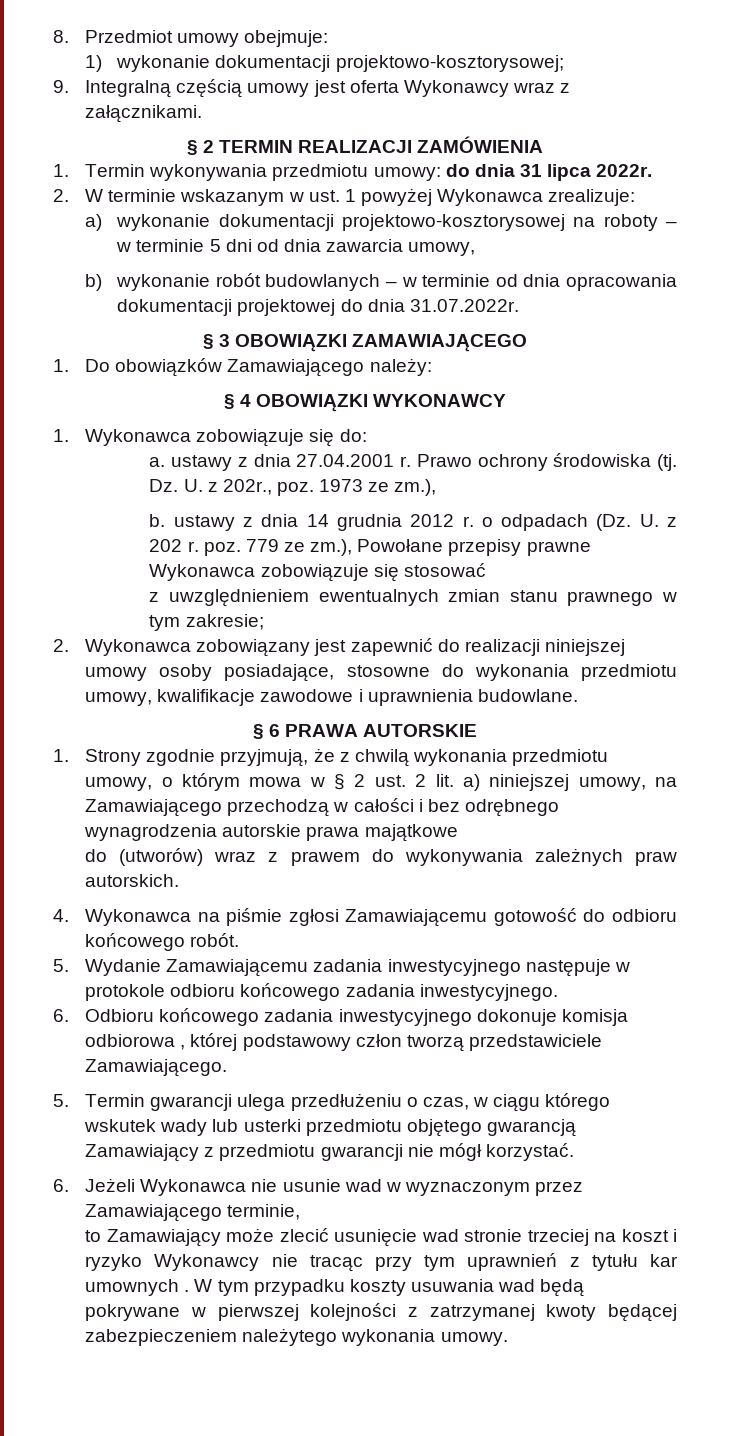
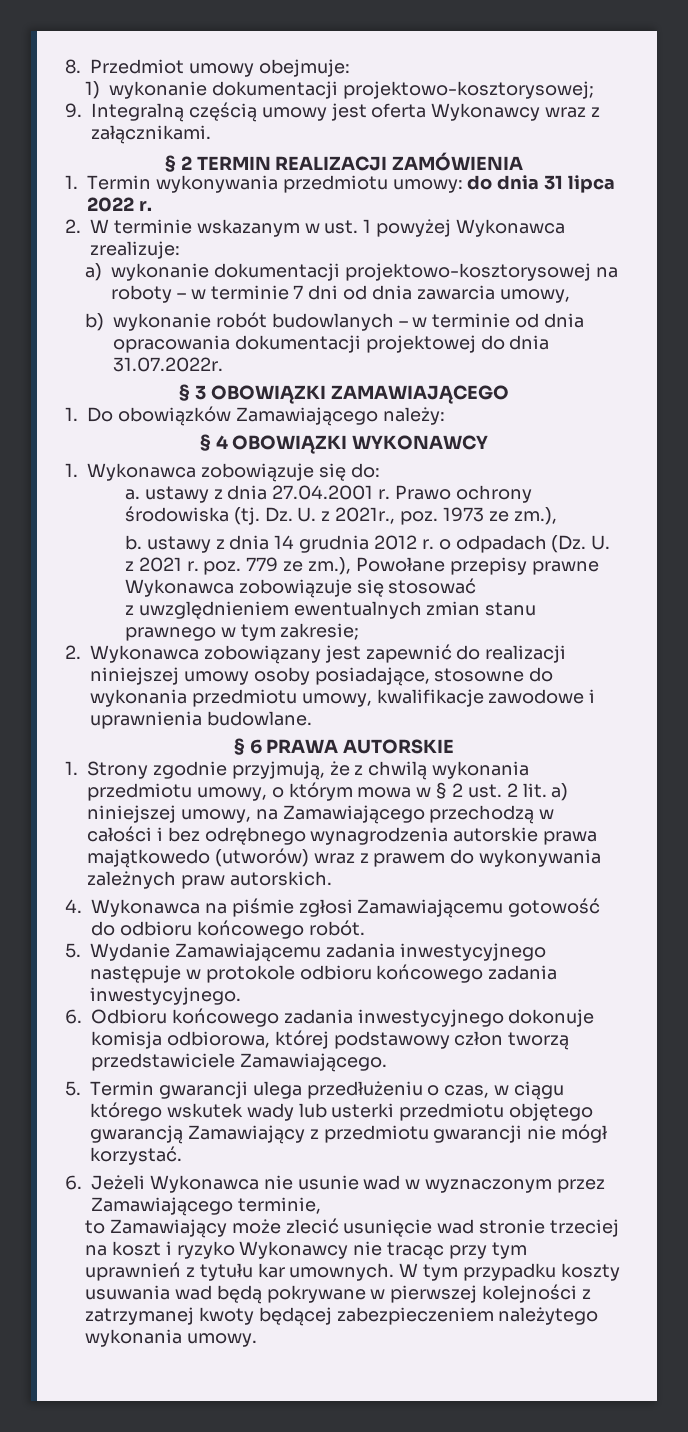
- 1. Termin wykonywania przedmiotu umowy: do dnia 31 lipca 2022r.
+ 1. Termin wykonywania przedmiotu umowy: do dnia 31 lipca 2022 r.
- a) wykonanie dokumentacji projektowo-kosztorysowej na roboty – w terminie 5 dni od dnia zawarcia umowy,
+ a) wykonanie dokumentacji projektowo-kosztorysowej na roboty – w terminie 7 dni od dnia zawarcia umowy,
- Dz. U. z 202r., poz. 1973 ze zm.),
+ Dz. U. z 2021r., poz. 1973 ze zm.),
- b. ustawy z dnia 14 grudnia 2012 r. o odpadach (Dz. U. z 202 r. poz. 779 ze zm.), Powołane przepisy prawne Wykonawca zobowiązuje się stosować
+ b. ustawy z dnia 14 grudnia 2012 r. o odpadach (Dz. U. z 2021 r. poz. 779 ze zm.), Powołane przepisy prawne Wykonawca zobowiązuje się stosować
- 1. Strony zgodnie przyjmują, że z chwilą wykonania przedmiotu umowy, o którym mowa w § 2 ust. 2 lit. a) niniejszej umowy, na Zamawiającego przechodzą w całości i bez odrębnego wynagrodzenia autorskie prawa majątkowe
- do (utworów) wraz z prawem do wykonywania zależnych praw autorskich.
+ 1. Strony zgodnie przyjmują, że z chwilą wykonania przedmiotu umowy, o którym mowa w § 2 ust. 2 lit. a) niniejszej umowy, na Zamawiającego przechodzą w całości i bez odrębnego wynagrodzenia autorskie prawa majątkowedo (utworów) wraz z prawem do wykonywania zależnych praw autorskich.
- 6. Odbioru końcowego zadania inwestycyjnego dokonuje komisja odbiorowa , której podstawowy człon tworzą przedstawiciele Zamawiającego.
+ 6. Odbioru końcowego zadania inwestycyjnego dokonuje komisja odbiorowa, której podstawowy człon tworzą przedstawiciele Zamawiającego.
- to Zamawiający może zlecić usunięcie wad stronie trzeciej na koszt i ryzyko Wykonawcy nie tracąc przy tym uprawnień z tytułu kar umownych .
+ to Zamawiający może zlecić usunięcie wad stronie trzeciej na koszt i ryzyko Wykonawcy nie tracąc przy tym uprawnień z tytułu kar umownych.

